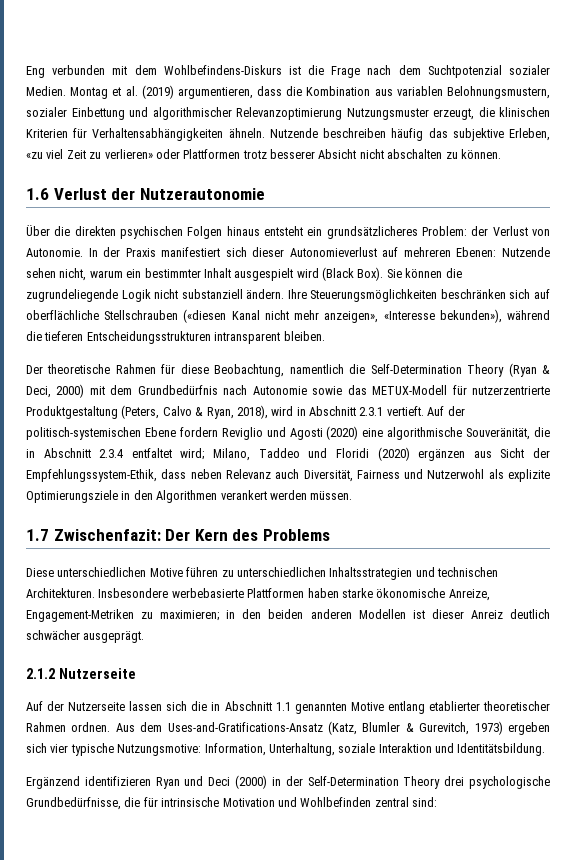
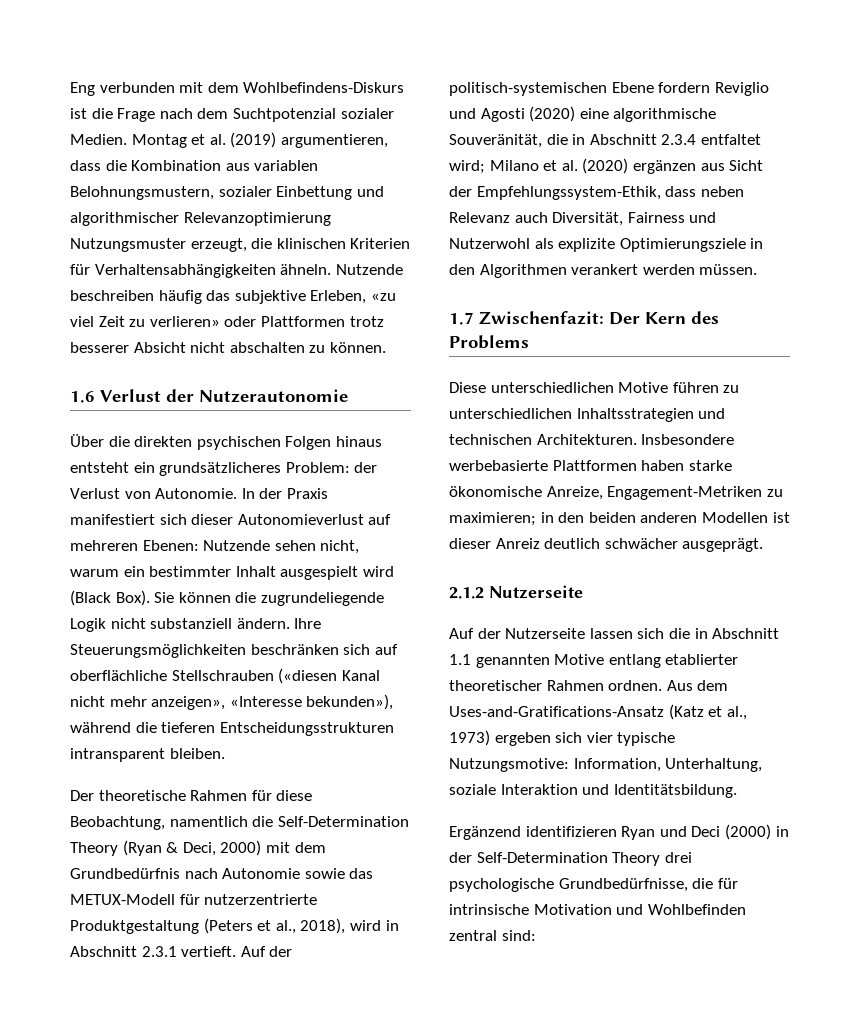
- Der theoretische Rahmen für diese Beobachtung, namentlich die Self-Determination Theory (Ryan & Deci, 2000) mit dem Grundbedürfnis nach Autonomie sowie das METUX-Modell für nutzerzentrierte Produktgestaltung (Peters, Calvo & Ryan, 2018), wird in Abschnitt 2.3.1 vertieft.
+ Der theoretische Rahmen für diese Beobachtung, namentlich die Self-Determination Theory (Ryan & Deci, 2000) mit dem Grundbedürfnis nach Autonomie sowie das METUX-Modell für nutzerzentrierte Produktgestaltung (Peters et al., 2018), wird in Abschnitt 2.3.1 vertieft.
- Auf der politisch-systemischen Ebene fordern Reviglio und Agosti (2020) eine algorithmische Souveränität, die in Abschnitt 2.3.4 entfaltet wird; Milano, Taddeo und Floridi (2020) ergänzen aus Sicht der Empfehlungssystem-Ethik, dass neben Relevanz auch Diversität, Fairness und Nutzerwohl als explizite Optimierungsziele in den Algorithmen verankert werden müssen.
+ Auf der politisch-systemischen Ebene fordern Reviglio und Agosti (2020) eine algorithmische Souveränität, die in Abschnitt 2.3.4 entfaltet wird; Milano et al. (2020) ergänzen aus Sicht der Empfehlungssystem-Ethik, dass neben Relevanz auch Diversität, Fairness und Nutzerwohl als explizite Optimierungsziele in den Algorithmen verankert werden müssen.
- Aus dem Uses-and-Gratifications-Ansatz (Katz, Blumler & Gurevitch, 1973) ergeben sich vier typische Nutzungsmotive: Information, Unterhaltung, soziale Interaktion und Identitätsbildung.
+ Aus dem Uses-and-Gratifications-Ansatz (Katz et al., 1973) ergeben sich vier typische Nutzungsmotive: Information, Unterhaltung, soziale Interaktion und Identitätsbildung.

